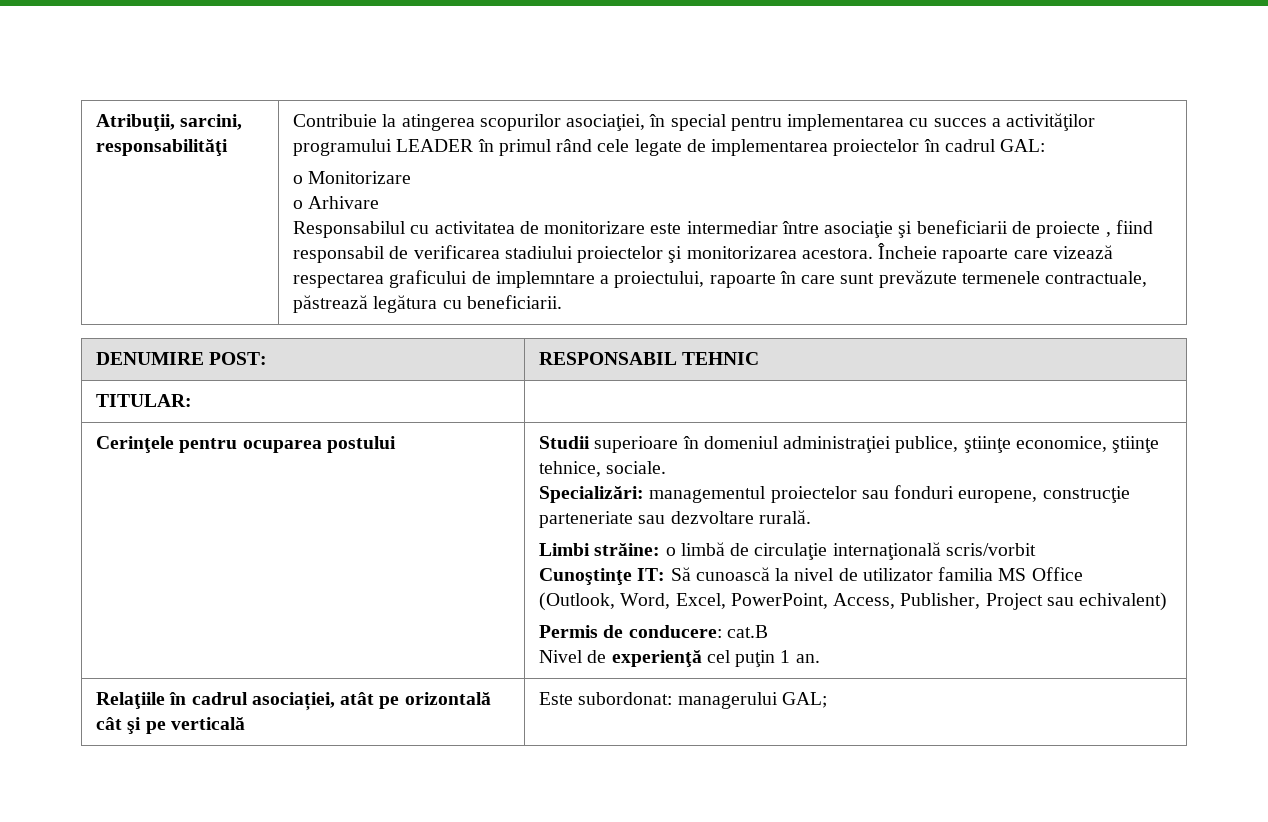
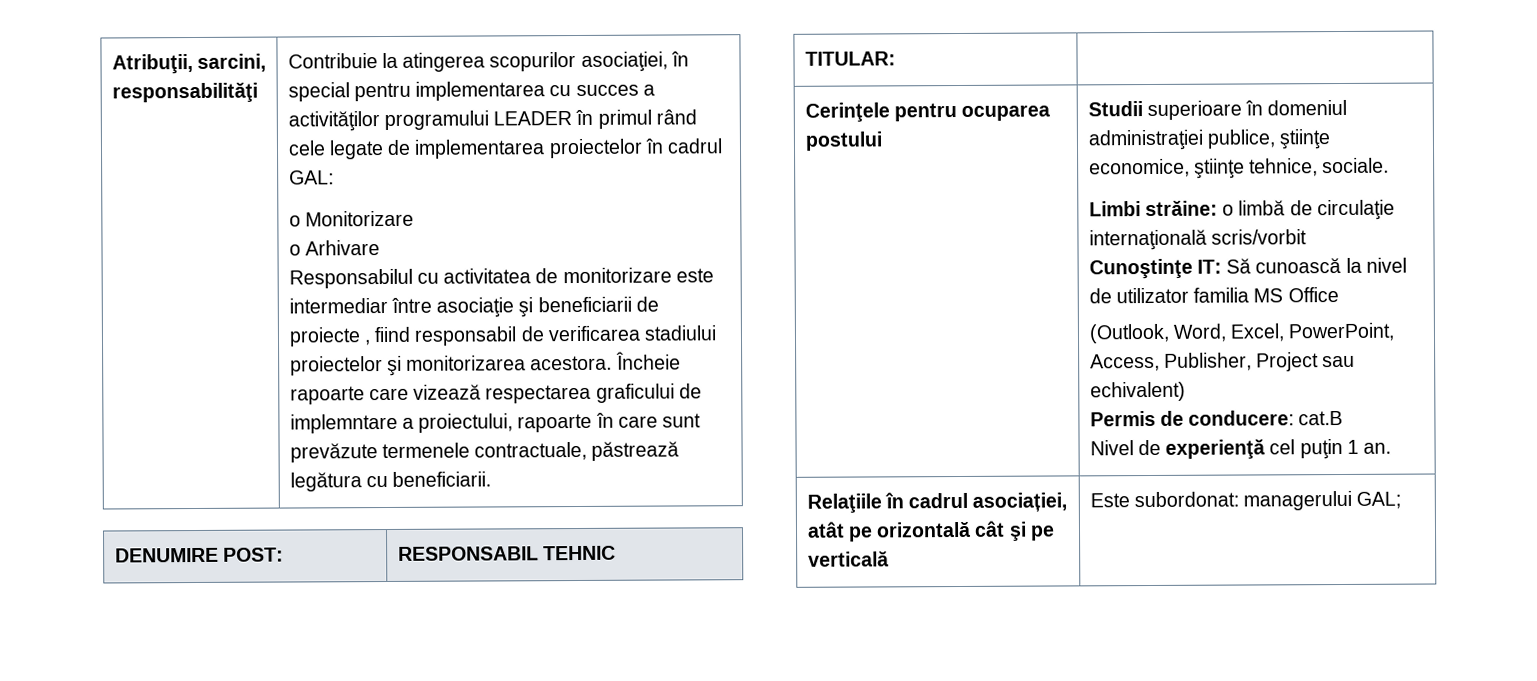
- Specializări: managementul proiectelor sau fonduri europene, construcţie parteneriate sau dezvoltare rurală.

